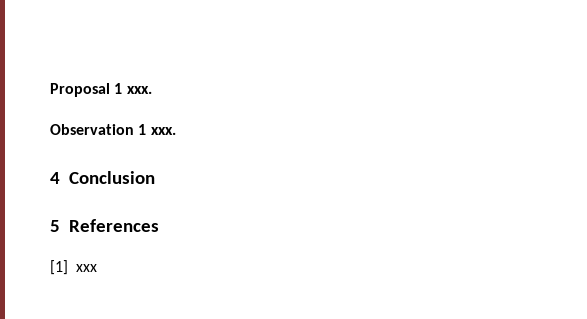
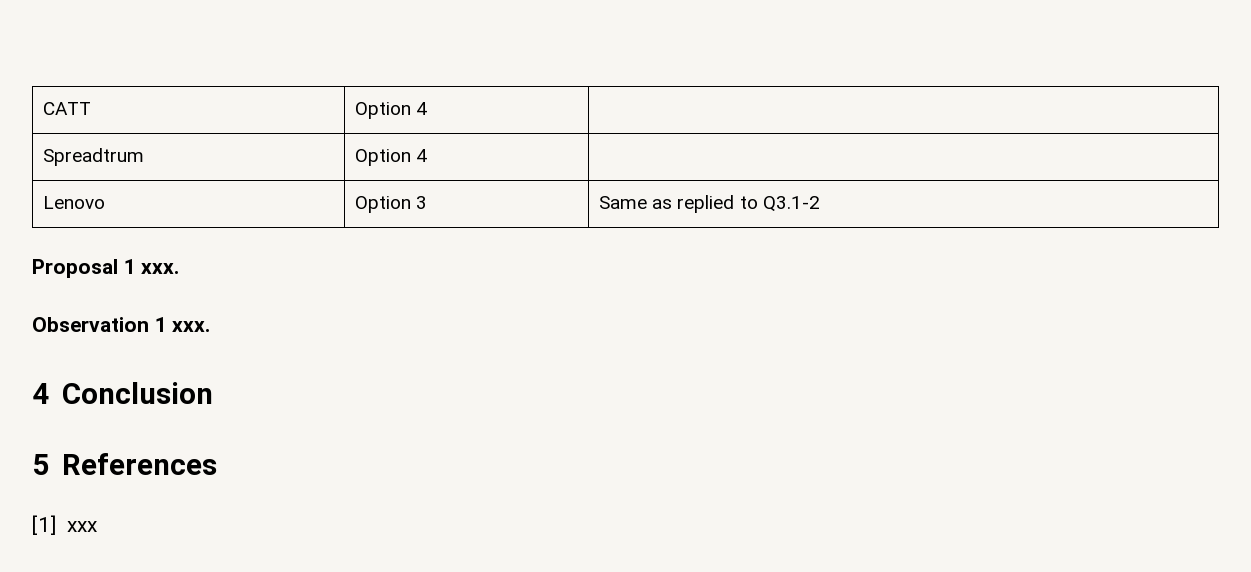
+ CATT | Option 4 |
+ Spreadtrum | Option 4 |
+ Lenovo | Option 3 | Same as replied to Q3.1-2

